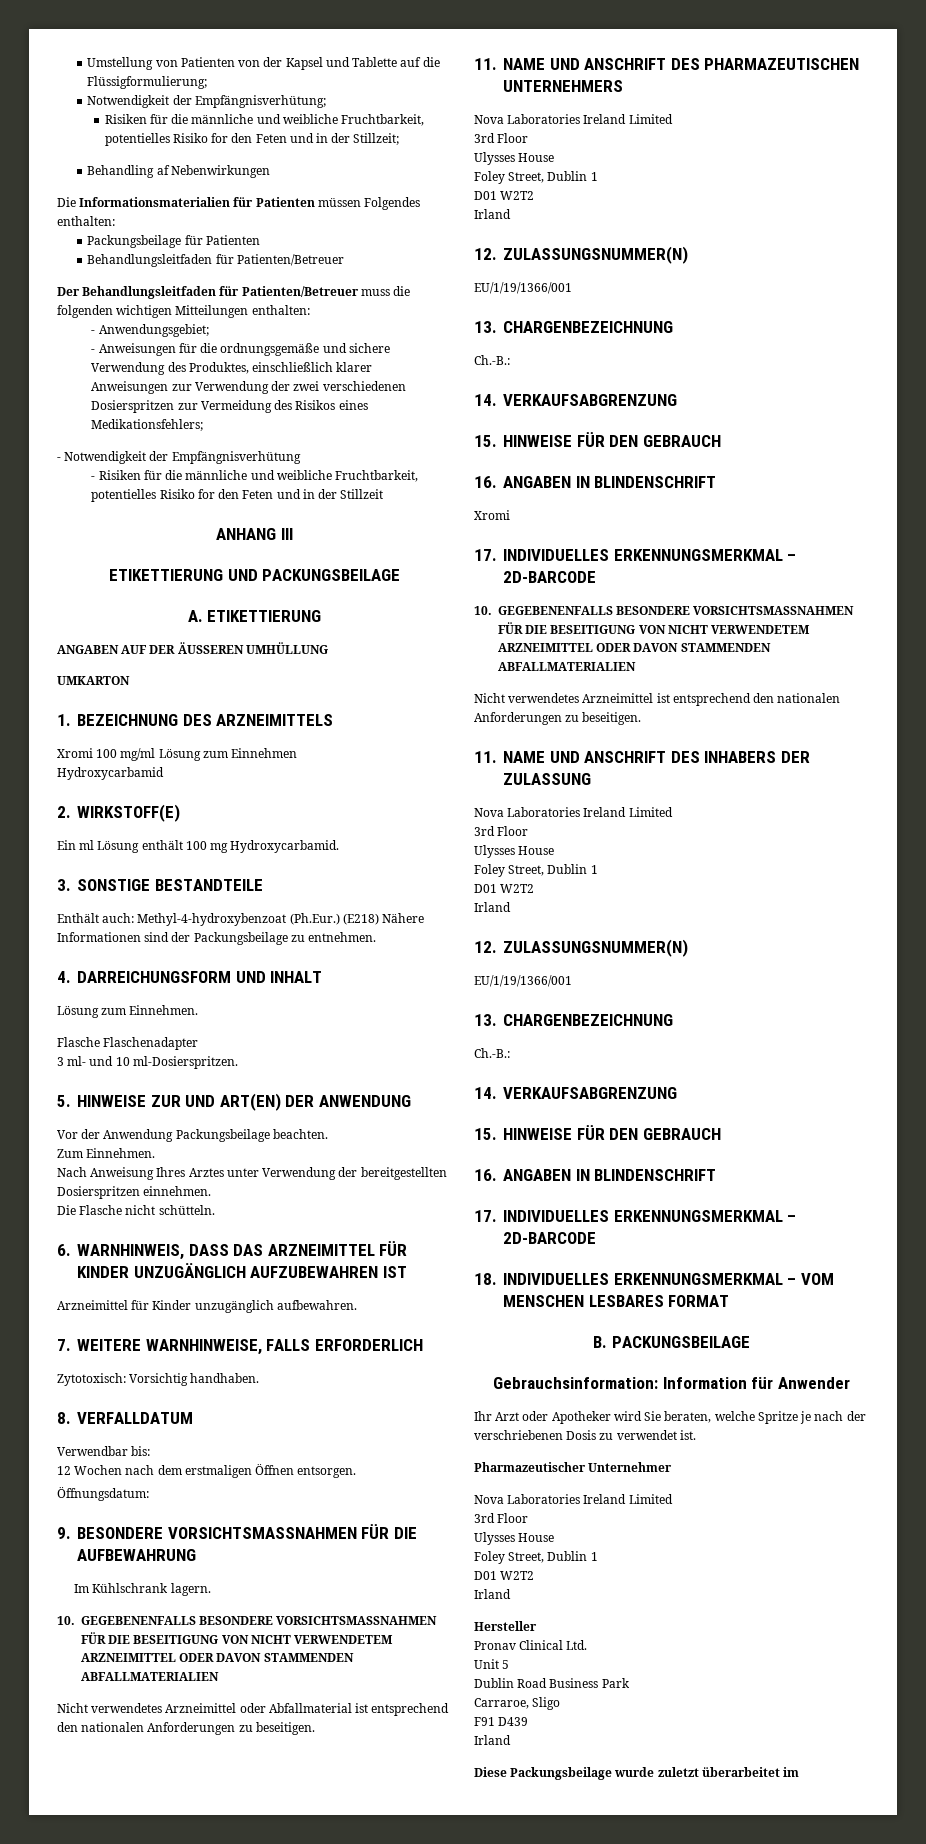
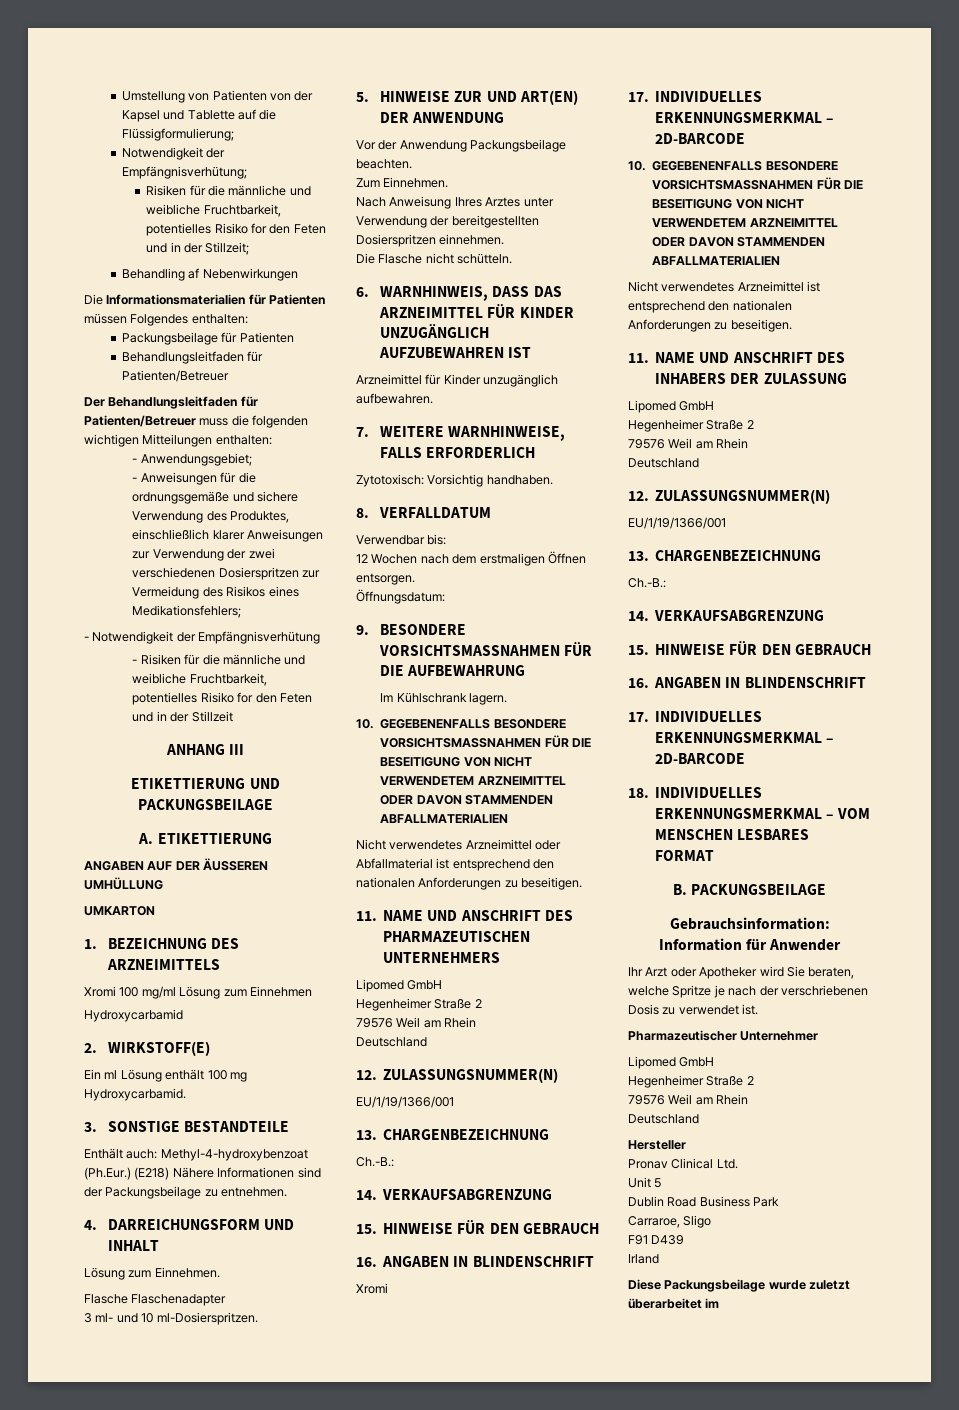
  11. NAME UND ANSCHRIFT DES PHARMAZEUTISCHEN UNTERNEHMERS
- Nova Laboratories Ireland Limited
- 3rd Floor
- Ulysses House
- Foley Street, Dublin 1
- D01 W2T2
- Irland
+ Lipomed GmbH
+ Hegenheimer Straße 2
+ 79576 Weil am Rhein
+ Deutschland
  11. NAME UND ANSCHRIFT DES INHABERS DER ZULASSUNG
- Nova Laboratories Ireland Limited
- 3rd Floor
- Ulysses House
- Foley Street, Dublin 1
- D01 W2T2
- Irland
+ Lipomed GmbH
+ Hegenheimer Straße 2
+ 79576 Weil am Rhein
+ Deutschland
  Pharmazeutischer Unternehmer
- Nova Laboratories Ireland Limited
- 3rd Floor
- Ulysses House
- Foley Street, Dublin 1
- D01 W2T2
- Irland
+ Lipomed GmbH
+ Hegenheimer Straße 2
+ 79576 Weil am Rhein
+ Deutschland

